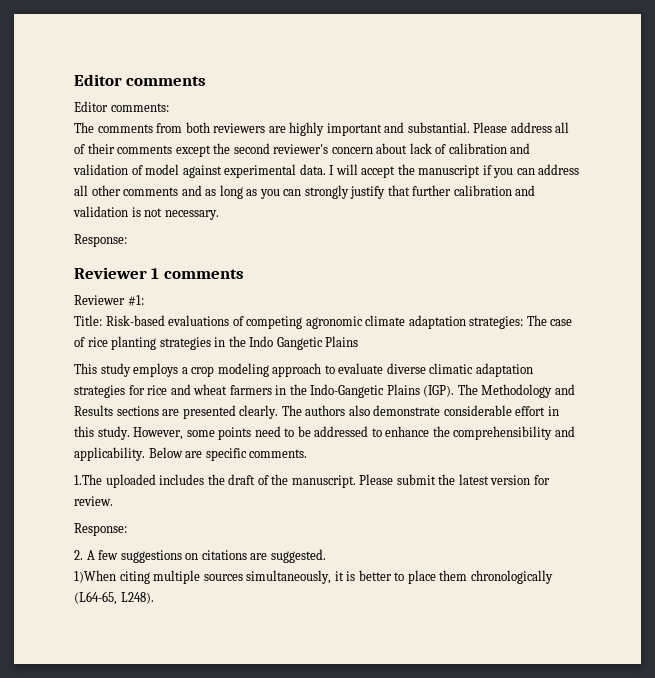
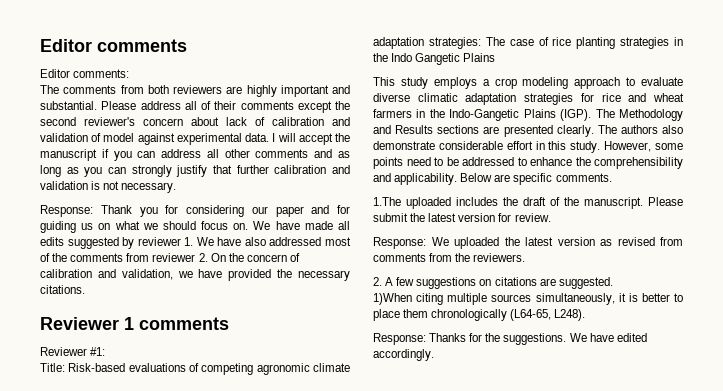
  I will accept the manuscript if you can address all other comments and as long as you can strongly justify that further calibration and validation is not necessary.
- Response:
+ Response: Thank you for considering our paper and for guiding us on what we should focus on. We have made all edits suggested by reviewer 1. We have also addressed most of the comments from reviewer 2. On the concern of calibration and validation, we have provided the necessary citations.
  Please submit the latest version for review.
- Response:
+ Response: We uploaded the latest version as revised from comments from the reviewers.
+ Response: Thanks for the suggestions. We have edited accordingly.

